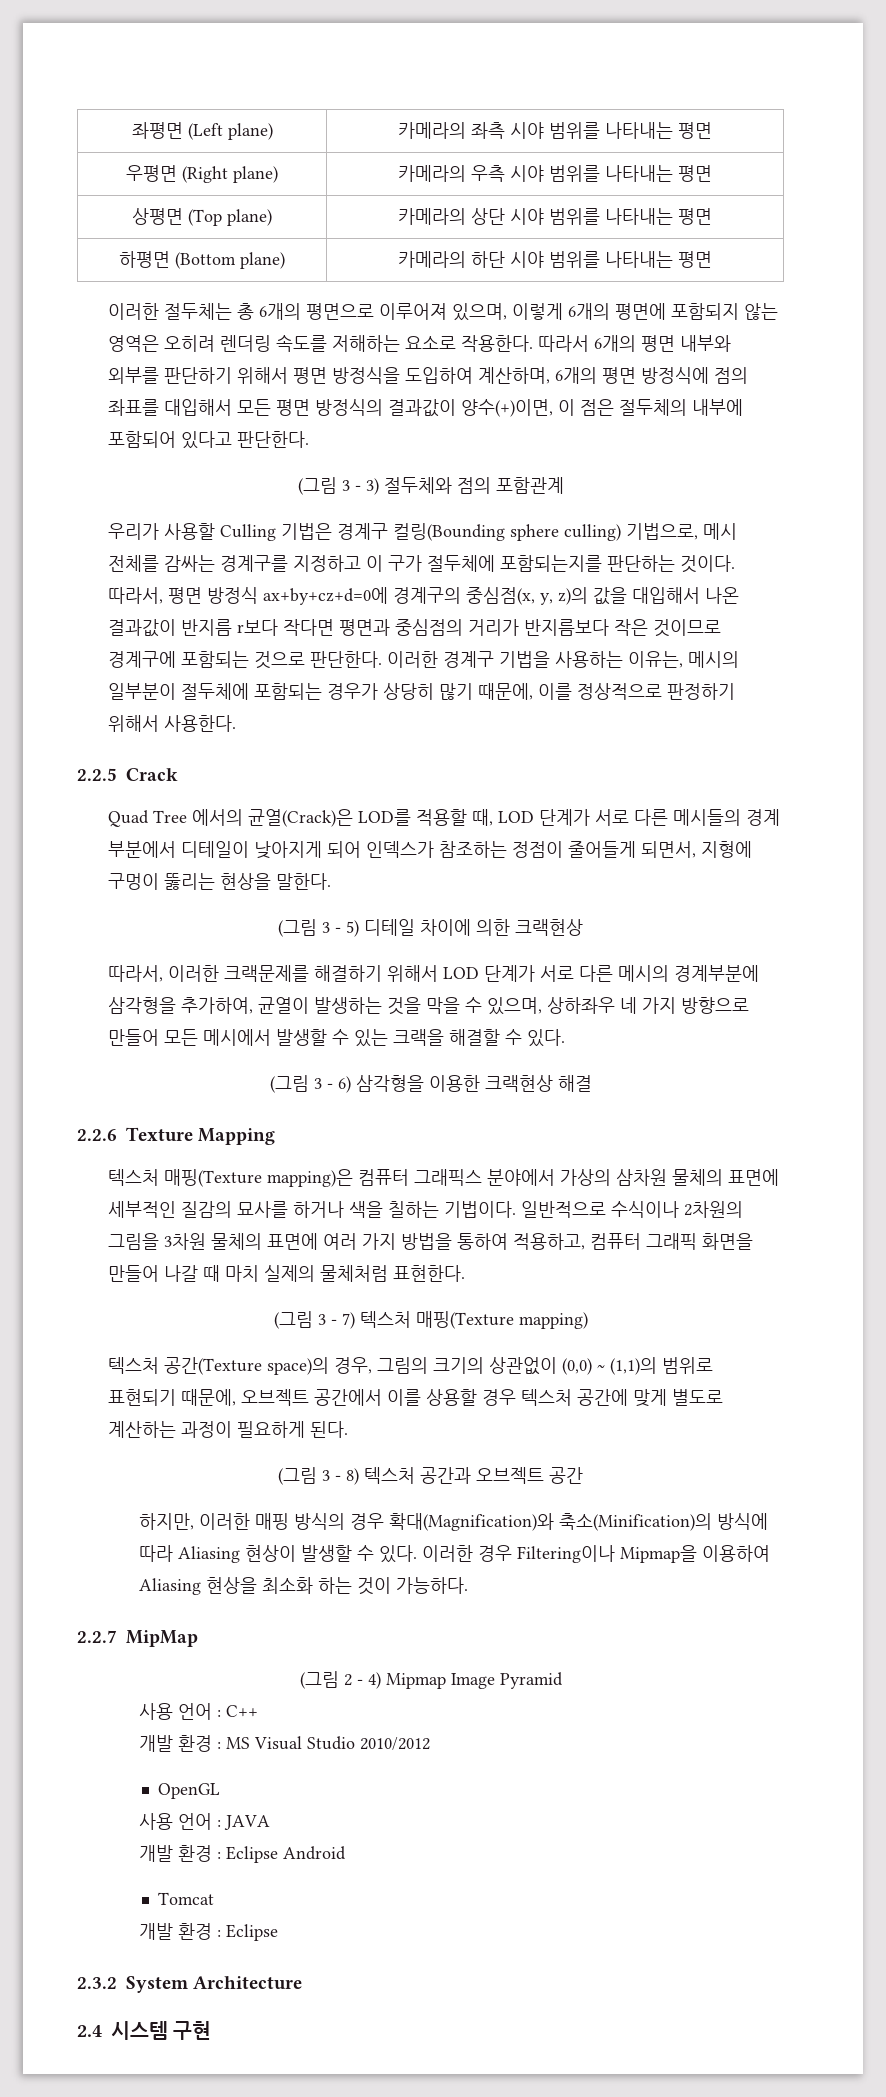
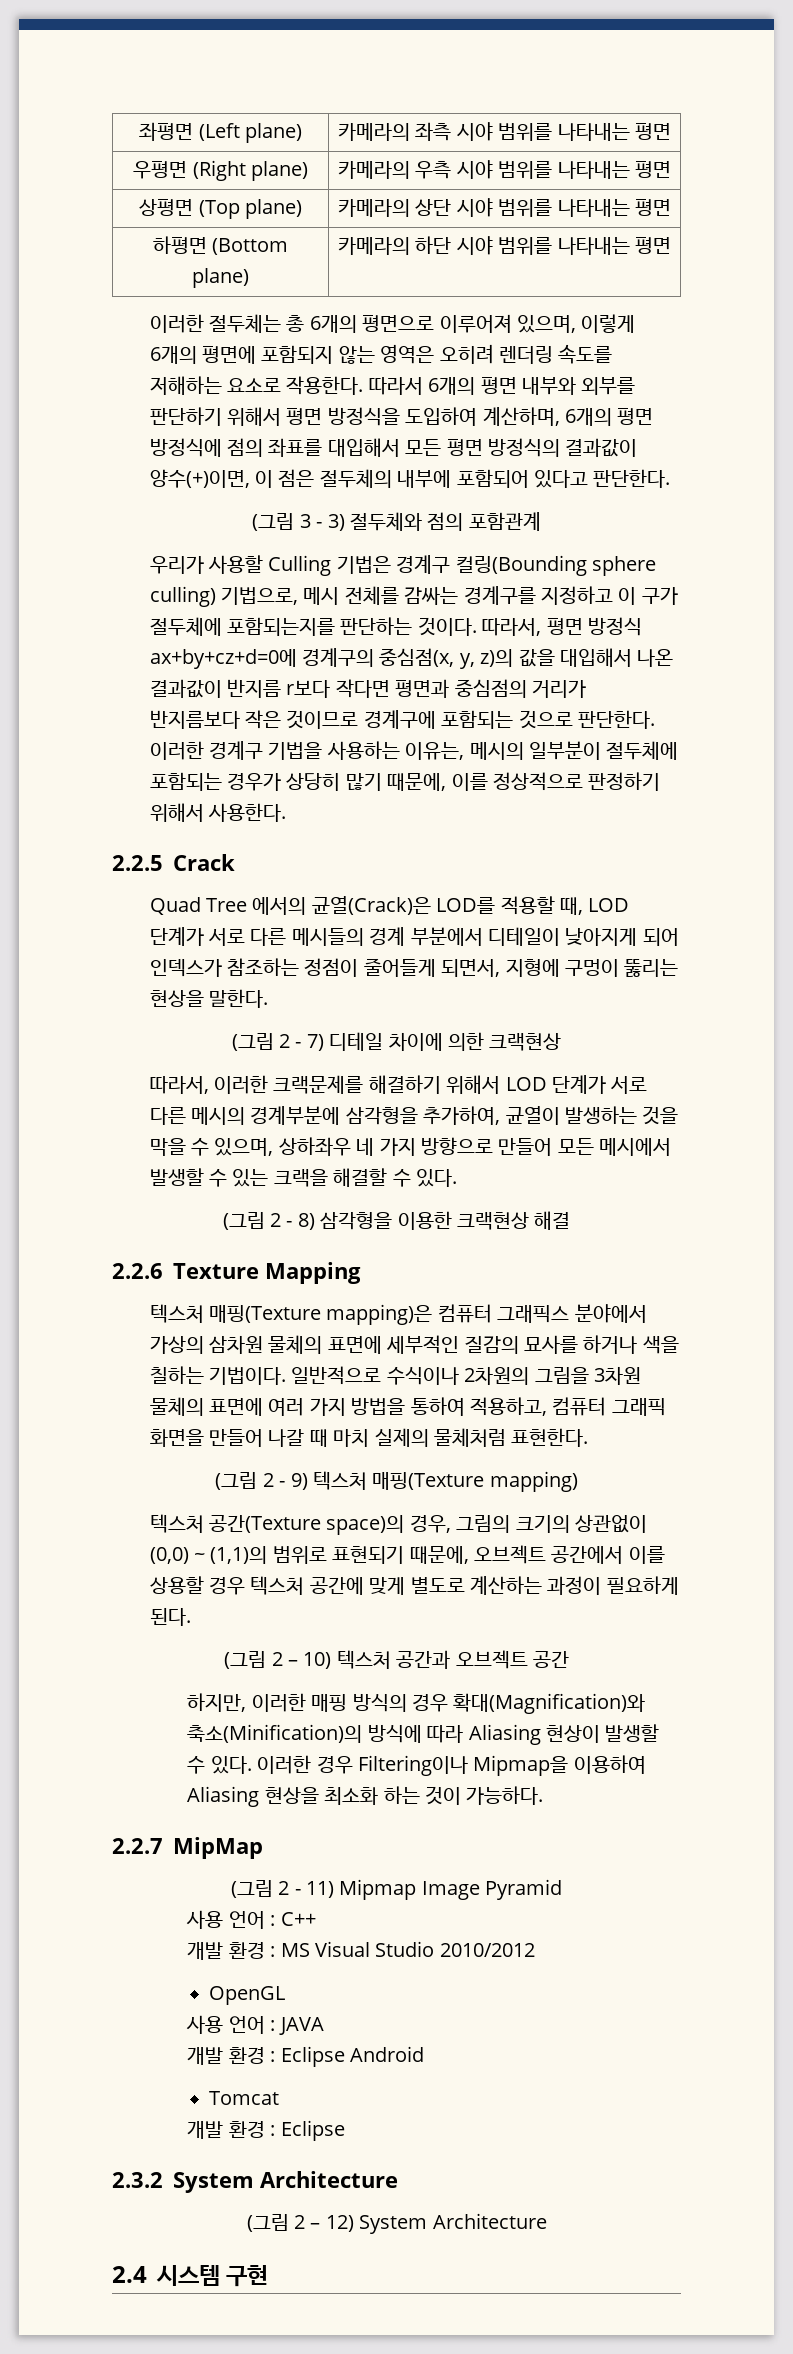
- (그림 3 - 5) 디테일 차이에 의한 크랙현상
+ (그림 2 - 7) 디테일 차이에 의한 크랙현상
- (그림 3 - 6) 삼각형을 이용한 크랙현상 해결
+ (그림 2 - 8) 삼각형을 이용한 크랙현상 해결
- (그림 3 - 7) 텍스처 매핑(Texture mapping)
+ (그림 2 - 9) 텍스처 매핑(Texture mapping)
- (그림 3 - 8) 텍스처 공간과 오브젝트 공간
+ (그림 2 – 10) 텍스처 공간과 오브젝트 공간
- (그림 2 - 4) Mipmap Image Pyramid
+ (그림 2 - 11) Mipmap Image Pyramid
+ (그림 2 – 12) System Architecture

